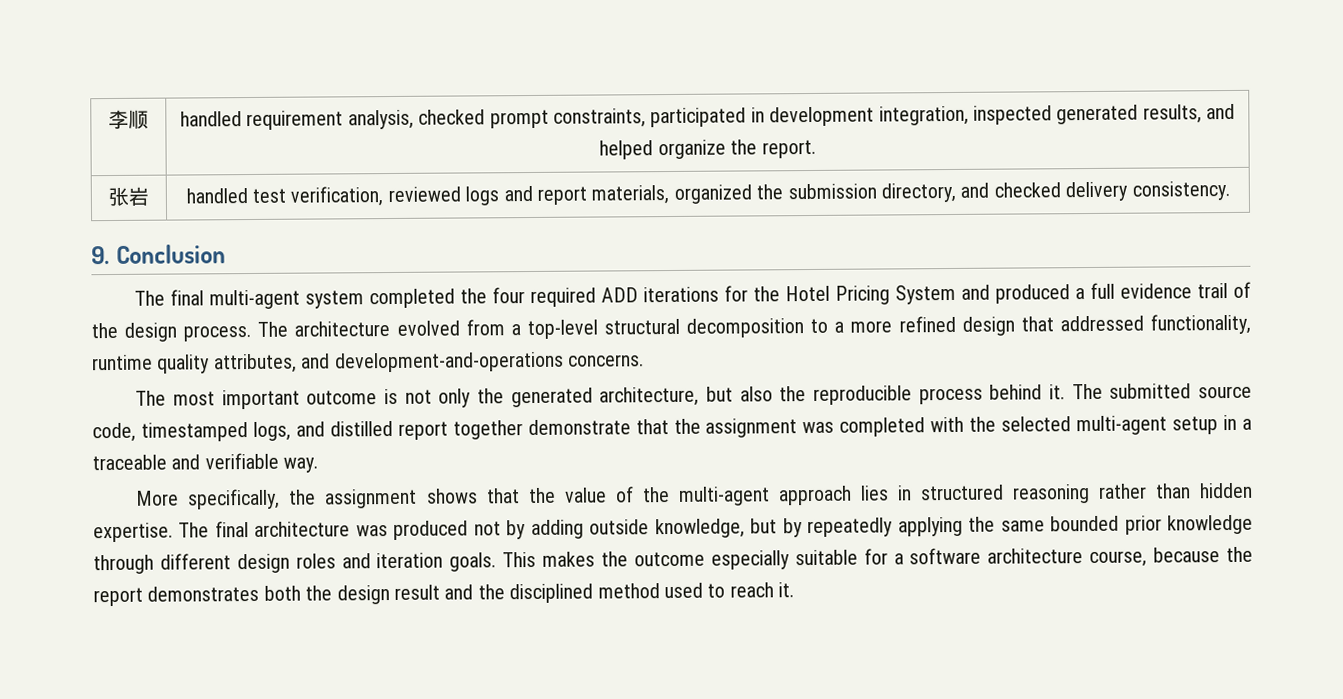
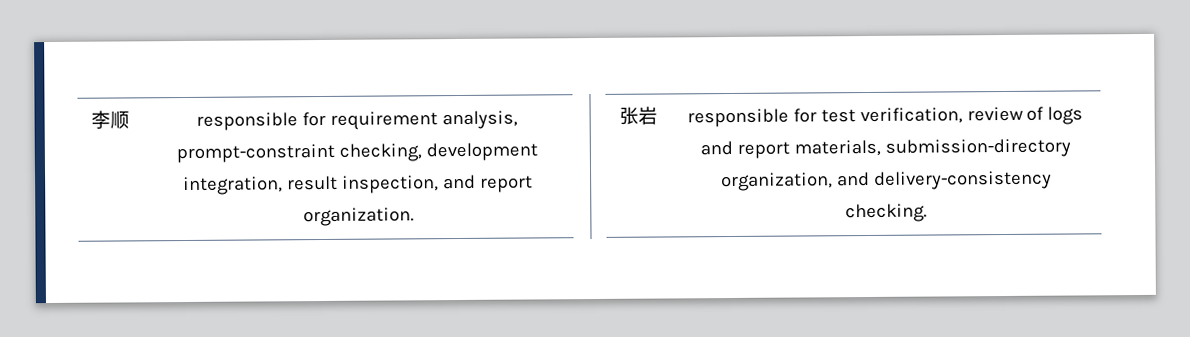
- 李顺 | handled requirement analysis, checked prompt constraints, participated in development integration, inspected generated results, and helped organize the report.
- 张岩 | handled test verification, reviewed logs and report materials, organized the submission directory, and checked delivery consistency.
- 9. Conclusion
- The final multi-agent system completed the four required ADD iterations for the Hotel Pricing System and produced a full evidence trail of the design process. The architecture evolved from a top-level structural decomposition to a more refined design that addressed functionality, runtime quality attributes, and development-and-operations concerns.
- The most important outcome is not only the generated architecture, but also the reproducible process behind it. The submitted source code, timestamped logs, and distilled report together demonstrate that the assignment was completed with the selected multi-agent setup in a traceable and verifiable way.
- More specifically, the assignment shows that the value of the multi-agent approach lies in structured reasoning rather than hidden expertise. The final architecture was produced not by adding outside knowledge, but by repeatedly applying the same bounded prior knowledge through different design roles and iteration goals. This makes the outcome especially suitable for a software architecture course, because the report demonstrates both the design result and the disciplined method used to reach it.
+ 李顺 | responsible for requirement analysis, prompt-constraint checking, development integration, result inspection, and report organization.
+ 张岩 | responsible for test verification, review of logs and report materials, submission-directory organization, and delivery-consistency checking.

